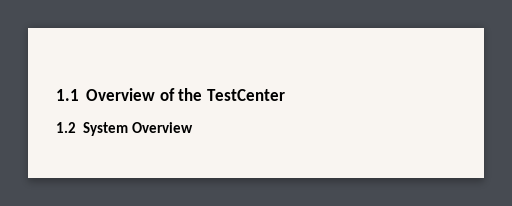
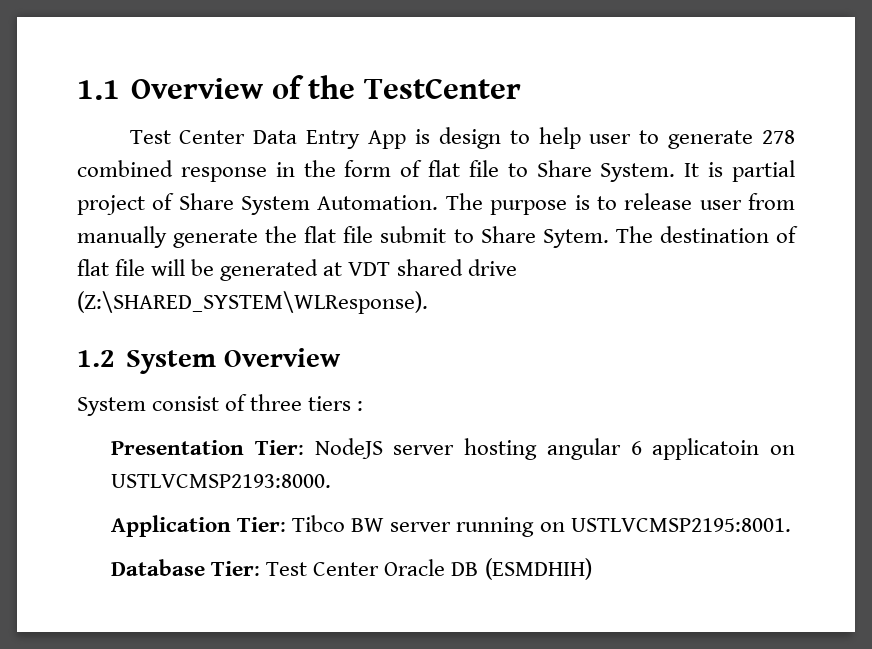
+ Test Center Data Entry App is design to help user to generate 278 combined response in the form of flat file to Share System. It is partial project of Share System Automation. The purpose is to release user from manually generate the flat file submit to Share Sytem. The destination of flat file will be generated at VDT shared drive (Z:\SHARED_SYSTEM\WLResponse).
  1.2 System Overview
+ System consist of three tiers :
+ Presentation Tier: NodeJS server hosting angular 6 applicatoin on USTLVCMSP2193:8000.
+ Application Tier: Tibco BW server running on USTLVCMSP2195:8001.
+ Database Tier: Test Center Oracle DB (ESMDHIH)

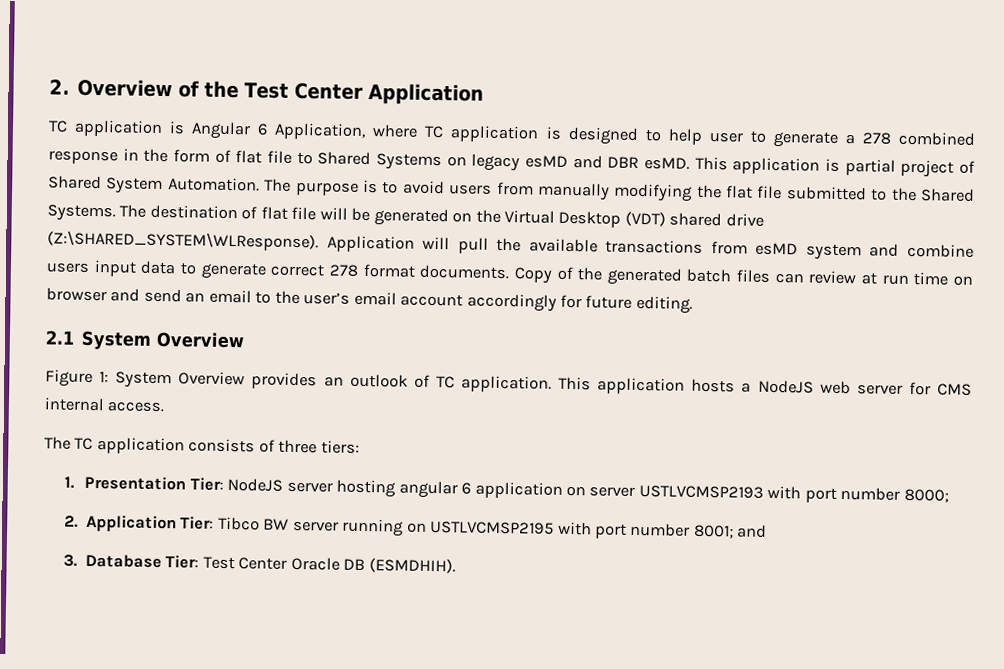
- 1.1 Overview of the TestCenter
- Test Center Data Entry App is design to help user to generate 278 combined response in the form of flat file to Share System. It is partial project of Share System Automation.
+ 2. Overview of the Test Center Application
+ TC application is Angular 6 Application, where TC application is designed to help user to generate a 278 combined response in the form of flat file to Shared Systems on legacy esMD and DBR esMD. This application is partial project of Shared System Automation.
- The purpose is to release user from manually generate the flat file submit to Share Sytem.
+ The purpose is to avoid users from manually modifying the flat file submitted to the Shared Systems.
- The destination of flat file will be generated at VDT shared drive (Z:\SHARED_SYSTEM\WLResponse).
- 1.2 System Overview
- System consist of three tiers :
- Presentation Tier: NodeJS server hosting angular 6 applicatoin on USTLVCMSP2193:8000.
- Application Tier: Tibco BW server running on USTLVCMSP2195:8001.
- Database Tier: Test Center Oracle DB (ESMDHIH)
+ The destination of flat file will be generated on the Virtual Desktop (VDT) shared drive (Z:\SHARED_SYSTEM\WLResponse). Application will pull the available transactions from esMD system and combine users input data to generate correct 278 format documents. Copy of the generated batch files can review at run time on browser and send an email to the user’s email account accordingly for future editing.
+ 2.1 System Overview
+ Figure 1: System Overview provides an outlook of TC application. This application hosts a NodeJS web server for CMS internal access.
+ The TC application consists of three tiers:
+ 1. Presentation Tier: NodeJS server hosting angular 6 application on server USTLVCMSP2193 with port number 8000;
+ 2. Application Tier: Tibco BW server running on USTLVCMSP2195 with port number 8001; and
+ 3. Database Tier: Test Center Oracle DB (ESMDHIH).

